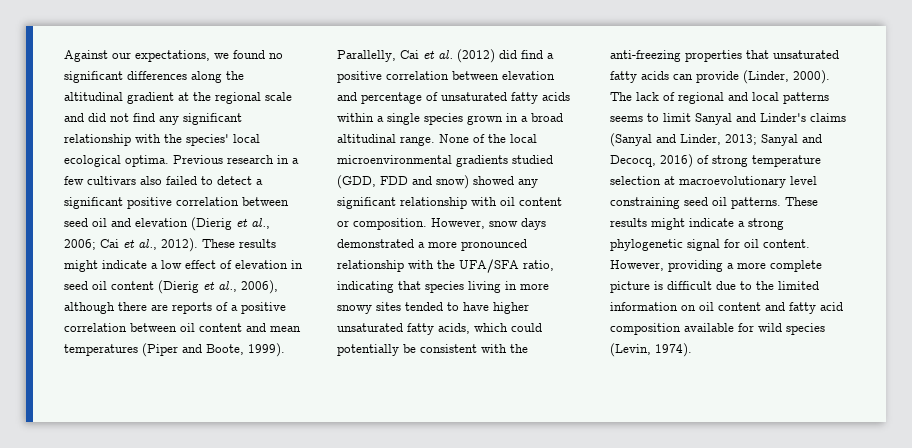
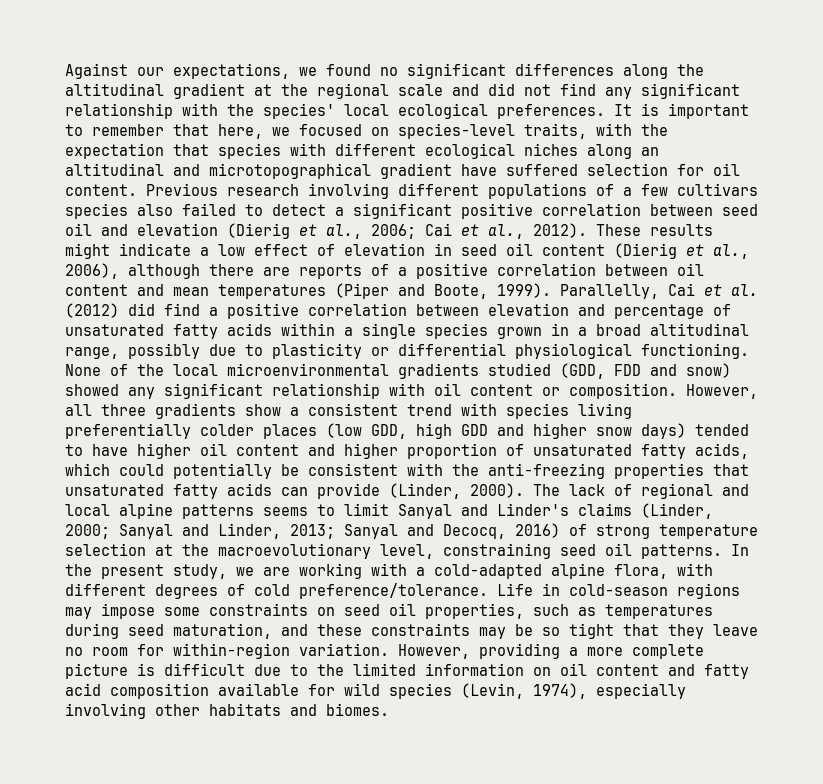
- Against our expectations, we found no significant differences along the altitudinal gradient at the regional scale and did not find any significant relationship with the species' local ecological optima. Previous research in a few cultivars also failed to detect a significant positive correlation between seed oil and elevation (Dierig et al., 2006; Cai et al., 2012).
+ Against our expectations, we found no significant differences along the altitudinal gradient at the regional scale and did not find any significant relationship with the species' local ecological preferences. It is important to remember that here, we focused on species-level traits, with the expectation that species with different ecological niches along an altitudinal and microtopographical gradient have suffered selection for oil content. Previous research involving different populations of a few cultivars species also failed to detect a significant positive correlation between seed oil and elevation (Dierig et al., 2006; Cai et al., 2012).
- Parallelly, Cai et al. (2012) did find a positive correlation between elevation and percentage of unsaturated fatty acids within a single species grown in a broad altitudinal range.
+ Parallelly, Cai et al. (2012) did find a positive correlation between elevation and percentage of unsaturated fatty acids within a single species grown in a broad altitudinal range, possibly due to plasticity or differential physiological functioning.
- However, snow days demonstrated a more pronounced relationship with the UFA/SFA ratio, indicating that species living in more snowy sites tended to have higher unsaturated fatty acids, which could potentially be consistent with the anti-freezing properties that unsaturated fatty acids can provide (Linder, 2000).
+ However, all three gradients show a consistent trend with species living preferentially colder places (low GDD, high GDD and higher snow days) tended to have higher oil content and higher proportion of unsaturated fatty acids, which could potentially be consistent with the anti-freezing properties that unsaturated fatty acids can provide (Linder, 2000).
- The lack of regional and local patterns seems to limit Sanyal and Linder's claims (Sanyal and Linder, 2013; Sanyal and Decocq, 2016) of strong temperature selection at macroevolutionary level constraining seed oil patterns.
+ The lack of regional and local alpine patterns seems to limit Sanyal and Linder's claims (Linder, 2000; Sanyal and Linder, 2013; Sanyal and Decocq, 2016) of strong temperature selection at the macroevolutionary level, constraining seed oil patterns.
- These results might indicate a strong phylogenetic signal for oil content.
+ In the present study, we are working with a cold-adapted alpine flora, with different degrees of cold preference/tolerance. Life in cold-season regions may impose some constraints on seed oil properties, such as temperatures during seed maturation, and these constraints may be so tight that they leave no room for within-region variation.
- However, providing a more complete picture is difficult due to the limited information on oil content and fatty acid composition available for wild species (Levin, 1974).
+ However, providing a more complete picture is difficult due to the limited information on oil content and fatty acid composition available for wild species (Levin, 1974), especially involving other habitats and biomes.

